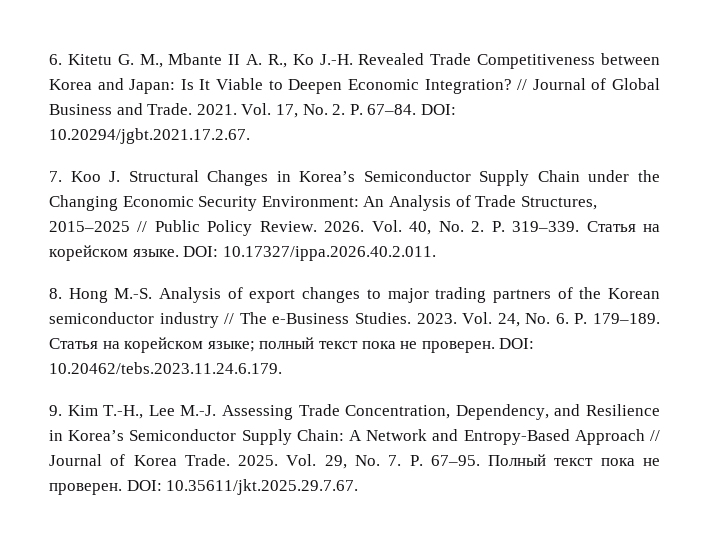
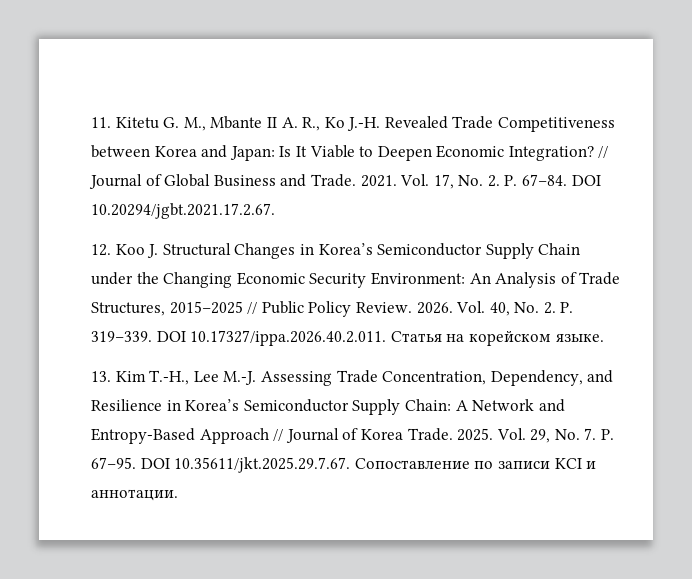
- 6. Kitetu G. M., Mbante II A. R., Ko J.-H. Revealed Trade Competitiveness between Korea and Japan: Is It Viable to Deepen Economic Integration?
+ 11. Kitetu G. M., Mbante II A. R., Ko J.-H. Revealed Trade Competitiveness between Korea and Japan: Is It Viable to Deepen Economic Integration?
- DOI: 10.20294/jgbt.2021.17.2.67.
+ DOI 10.20294/jgbt.2021.17.2.67.
- 7. Koo J. Structural Changes in Korea’s Semiconductor Supply Chain under the Changing Economic Security Environment: An Analysis of Trade Structures, 2015–2025 // Public Policy Review.
+ 12. Koo J. Structural Changes in Korea’s Semiconductor Supply Chain under the Changing Economic Security Environment: An Analysis of Trade Structures, 2015–2025 // Public Policy Review.
- Статья на корейском языке. DOI: 10.17327/ippa.2026.40.2.011.
- 8. Hong M.-S. Analysis of export changes to major trading partners of the Korean semiconductor industry // The e-Business Studies. 2023. Vol. 24, No. 6. P. 179–189. Статья на корейском языке; полный текст пока не проверен. DOI: 10.20462/tebs.2023.11.24.6.179.
- 9. Kim T.-H., Lee M.-J. Assessing Trade Concentration, Dependency, and Resilience in Korea’s Semiconductor Supply Chain: A Network and Entropy-Based Approach // Journal of Korea Trade.
+ DOI 10.17327/ippa.2026.40.2.011. Статья на корейском языке.
+ 13. Kim T.-H., Lee M.-J. Assessing Trade Concentration, Dependency, and Resilience in Korea’s Semiconductor Supply Chain: A Network and Entropy-Based Approach // Journal of Korea Trade.
- Полный текст пока не проверен. DOI: 10.35611/jkt.2025.29.7.67.
+ DOI 10.35611/jkt.2025.29.7.67. Сопоставление по записи KCI и аннотации.

